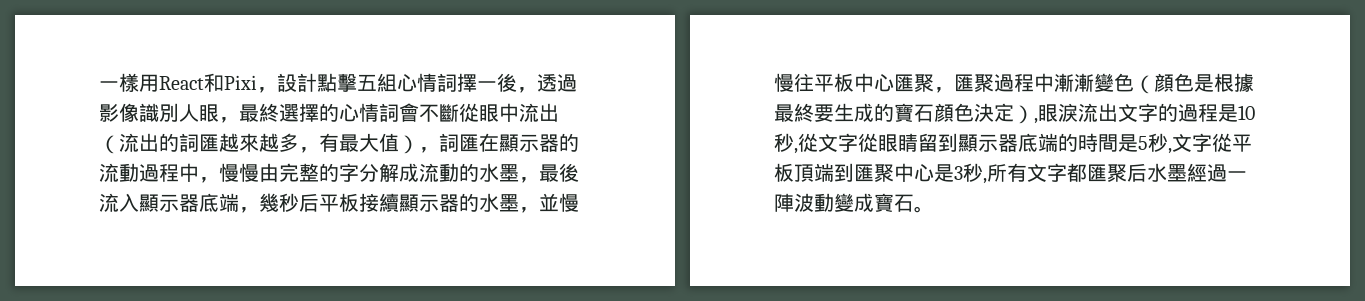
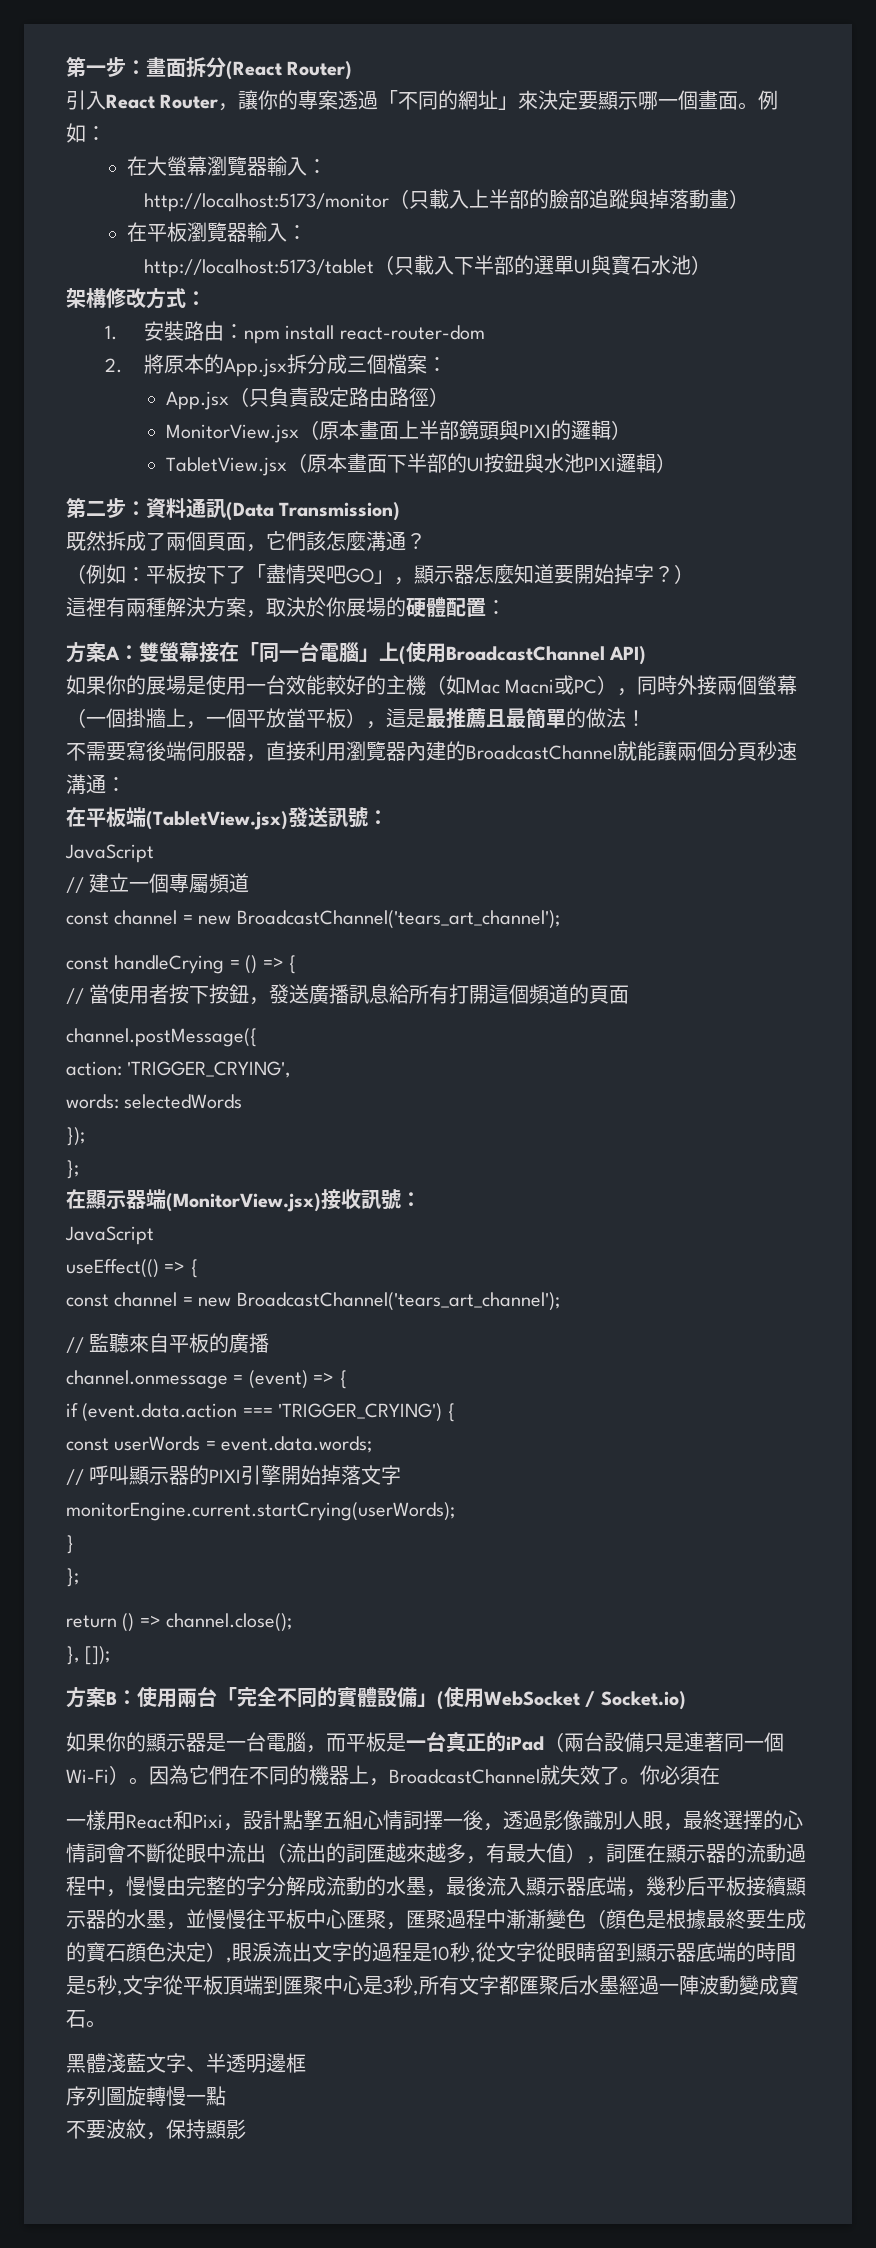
+ 第一步：畫面拆分(React Router)
+ 引入React Router，讓你的專案透過「不同的網址」來決定要顯示哪一個畫面。例如：
+ 在大螢幕瀏覽器輸入：
+ http://localhost:5173/monitor（只載入上半部的臉部追蹤與掉落動畫）
+ 在平板瀏覽器輸入：
+ http://localhost:5173/tablet（只載入下半部的選單UI與寶石水池）
+ 架構修改方式：
+ 1.安裝路由：npm install react-router-dom
+ 2.將原本的App.jsx拆分成三個檔案：
+ App.jsx（只負責設定路由路徑）
+ MonitorView.jsx（原本畫面上半部鏡頭與PIXI的邏輯）
+ TabletView.jsx（原本畫面下半部的UI按鈕與水池PIXI邏輯）
+ 第二步：資料通訊(Data Transmission)
+ 既然拆成了兩個頁面，它們該怎麼溝通？
+ （例如：平板按下了「盡情哭吧GO」，顯示器怎麼知道要開始掉字？）
+ 這裡有兩種解決方案，取決於你展場的硬體配置：
+ 方案A：雙螢幕接在「同一台電腦」上(使用BroadcastChannel API)
+ 如果你的展場是使用一台效能較好的主機（如Mac Macni或PC），同時外接兩個螢幕（一個掛牆上，一個平放當平板），這是最推薦且最簡單的做法！
+ 不需要寫後端伺服器，直接利用瀏覽器內建的BroadcastChannel就能讓兩個分頁秒速溝通：
+ 在平板端(TabletView.jsx)發送訊號：
+ JavaScript
+ // 建立一個專屬頻道
+ const channel = new BroadcastChannel('tears_art_channel');
+ const handleCrying = () => {
+ // 當使用者按下按鈕，發送廣播訊息給所有打開這個頻道的頁面
+ channel.postMessage({
+ action: 'TRIGGER_CRYING',
+ words: selectedWords
+ });
+ };
+ 在顯示器端(MonitorView.jsx)接收訊號：
+ JavaScript
+ useEffect(() => {
+ const channel = new BroadcastChannel('tears_art_channel');
+ // 監聽來自平板的廣播
+ channel.onmessage = (event) => {
+ if (event.data.action === 'TRIGGER_CRYING') {
+ const userWords = event.data.words;
+ // 呼叫顯示器的PIXI引擎開始掉落文字
+ monitorEngine.current.startCrying(userWords);
+ }
+ };
+ return () => channel.close();
+ }, []);
+ 方案B：使用兩台「完全不同的實體設備」(使用WebSocket / Socket.io)
+ 如果你的顯示器是一台電腦，而平板是一台真正的iPad（兩台設備只是連著同一個Wi-Fi）。因為它們在不同的機器上，BroadcastChannel就失效了。你必須在
+ 黑體淺藍文字、半透明邊框
+ 序列圖旋轉慢一點
+ 不要波紋，保持顯影

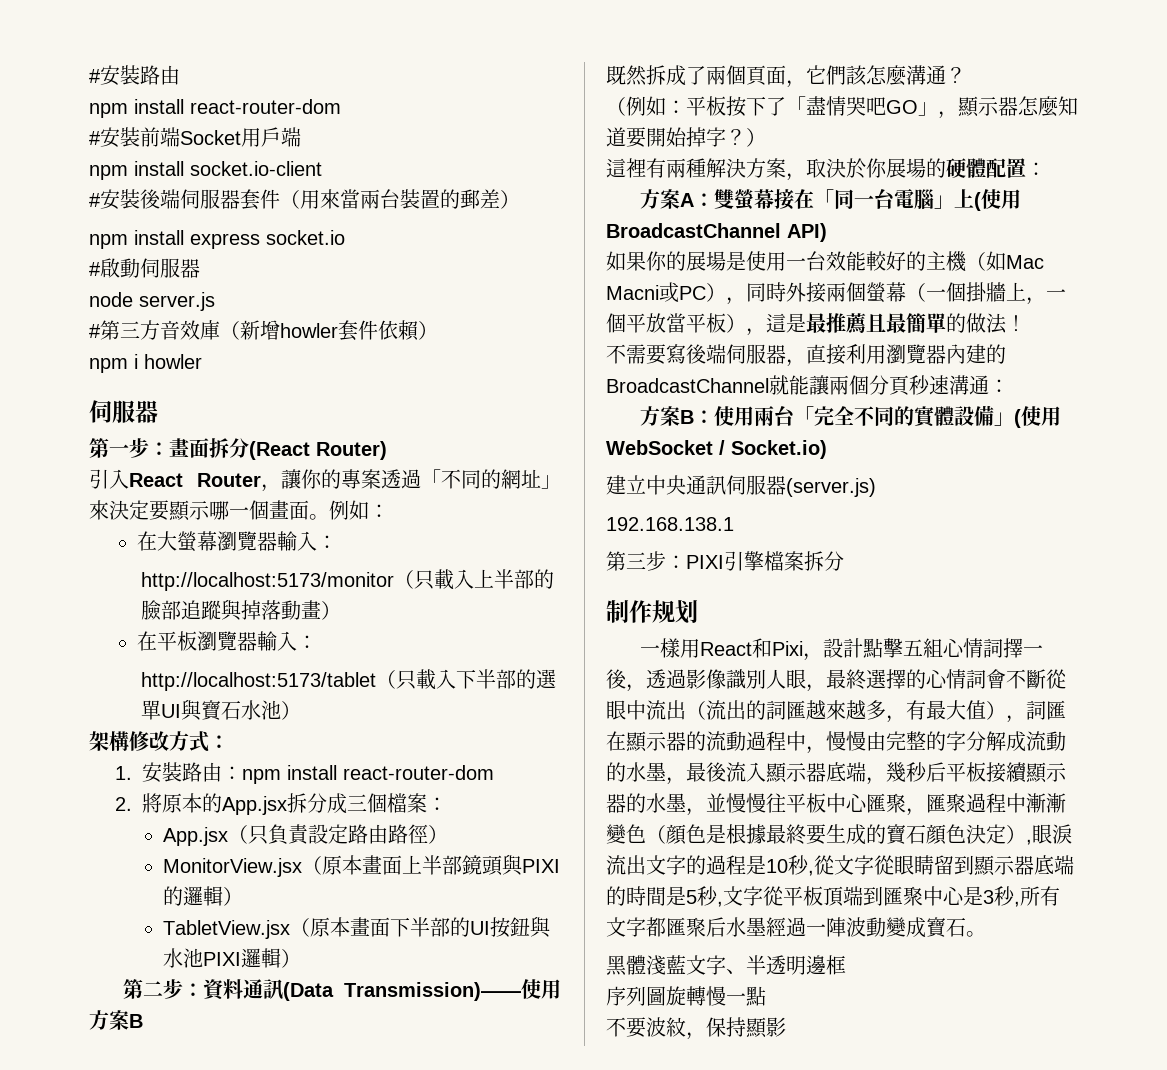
+ #安裝路由
+ npm install react-router-dom
+ #安裝前端Socket用戶端
+ npm install socket.io-client
+ #安裝後端伺服器套件（用來當兩台裝置的郵差）
+ npm install express socket.io
+ #啟動伺服器
+ node server.js
+ #第三方音效庫（新增howler套件依賴）
+ npm i howler
+ 伺服器
- 第二步：資料通訊(Data Transmission)
+ 第二步：資料通訊(Data Transmission)——使用方案B
- 在平板端(TabletView.jsx)發送訊號：
- JavaScript
- // 建立一個專屬頻道
- const channel = new BroadcastChannel('tears_art_channel');
- const handleCrying = () => {
- // 當使用者按下按鈕，發送廣播訊息給所有打開這個頻道的頁面
- channel.postMessage({
- action: 'TRIGGER_CRYING',
- words: selectedWords
- });
- };
- 在顯示器端(MonitorView.jsx)接收訊號：
- JavaScript
- useEffect(() => {
- const channel = new BroadcastChannel('tears_art_channel');
- // 監聽來自平板的廣播
- channel.onmessage = (event) => {
- if (event.data.action === 'TRIGGER_CRYING') {
- const userWords = event.data.words;
- // 呼叫顯示器的PIXI引擎開始掉落文字
- monitorEngine.current.startCrying(userWords);
- }
- };
- return () => channel.close();
- }, []);
- 如果你的顯示器是一台電腦，而平板是一台真正的iPad（兩台設備只是連著同一個Wi-Fi）。因為它們在不同的機器上，BroadcastChannel就失效了。你必須在
+ 建立中央通訊伺服器(server.js)
+ 192.168.138.1
+ 第三步：PIXI引擎檔案拆分
+ 制作规划

